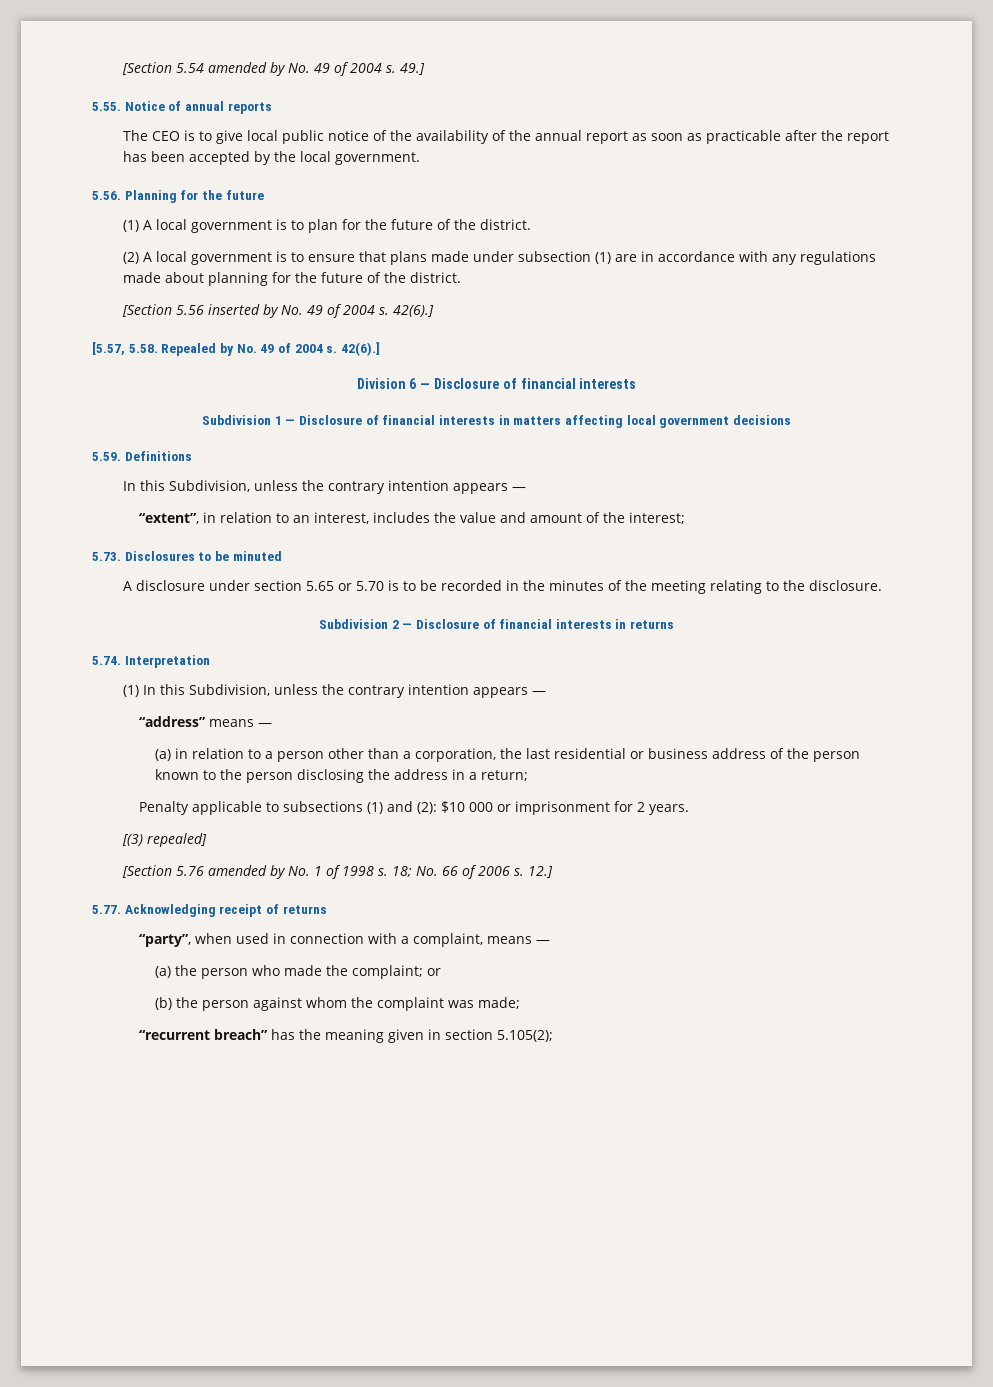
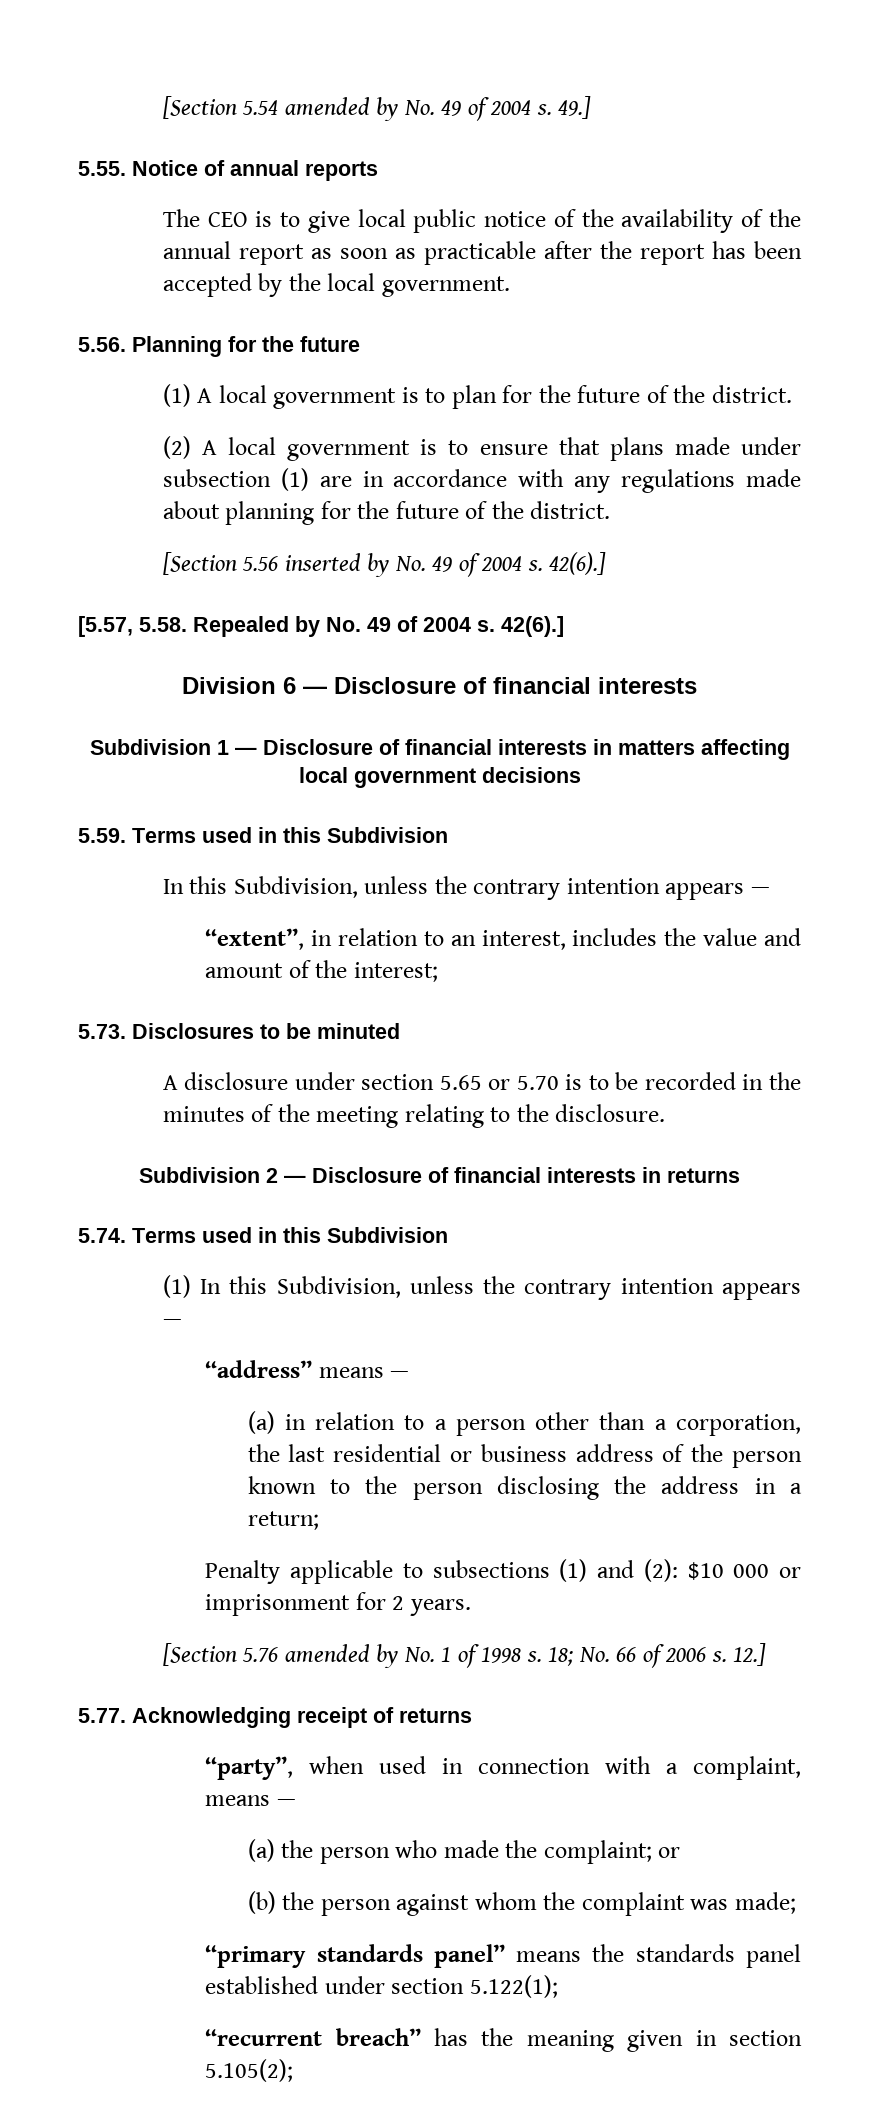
- 5.59. Definitions
+ 5.59. Terms used in this Subdivision
- 5.74. Interpretation
+ 5.74. Terms used in this Subdivision
- [(3) repealed]
+ “primary standards panel” means the standards panel established under section 5.122(1);

